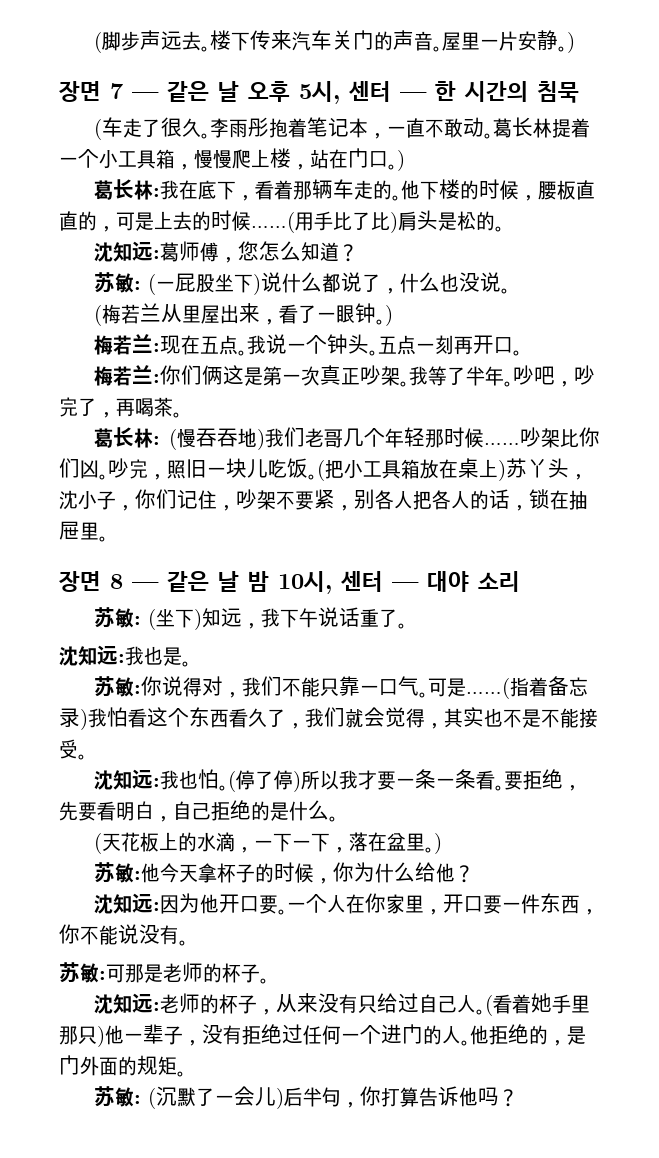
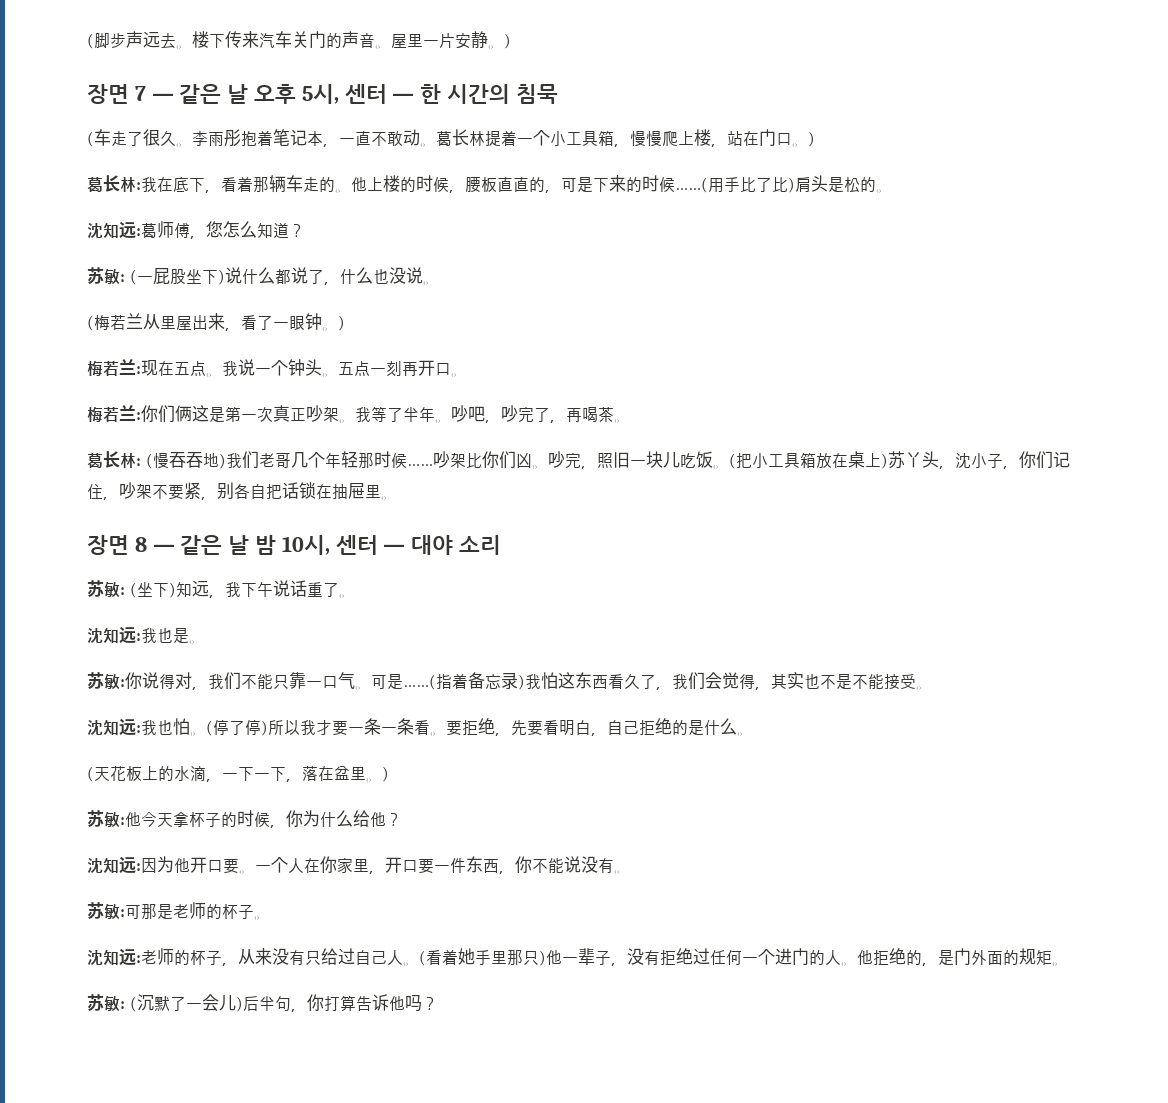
- 他下楼的时候，腰板直直的，可是上去的时候……(用手比了比)肩头是松的。
+ 他上楼的时候，腰板直直的，可是下来的时候……(用手比了比)肩头是松的。
- (把小工具箱放在桌上)苏丫头，沈小子，你们记住，吵架不要紧，别各人把各人的话，锁在抽屉里。
+ (把小工具箱放在桌上)苏丫头，沈小子，你们记住，吵架不要紧，别各自把话锁在抽屉里。
- 可是……(指着备忘录)我怕看这个东西看久了，我们就会觉得，其实也不是不能接受。
+ 可是……(指着备忘录)我怕这东西看久了，我们会觉得，其实也不是不能接受。

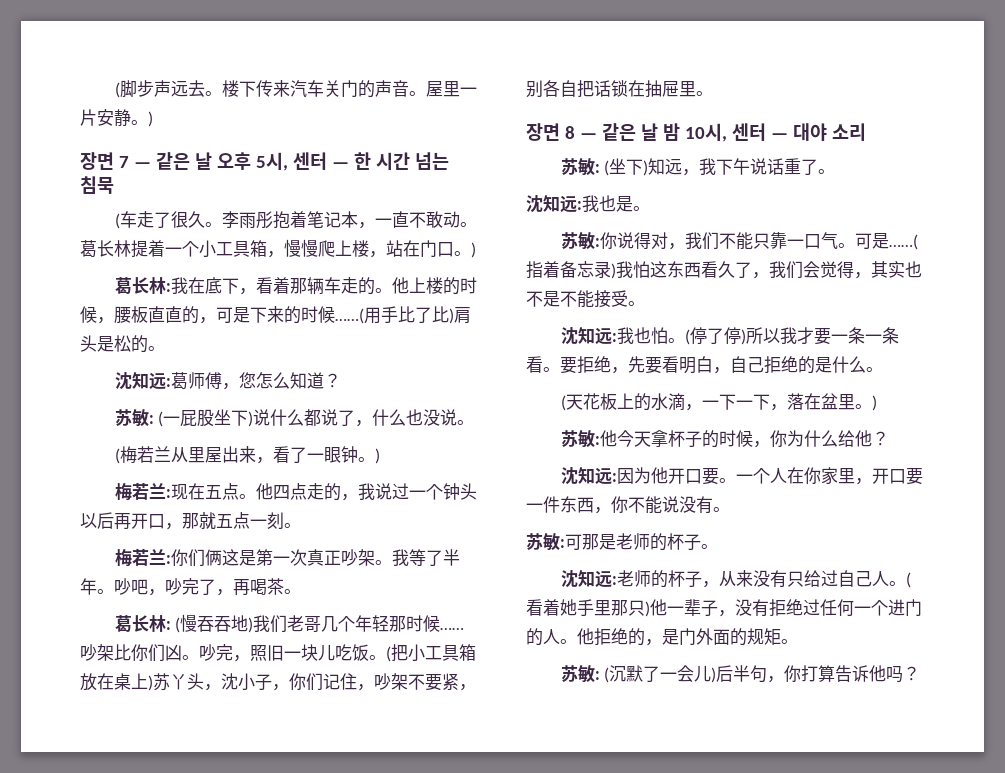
- 장면 7 — 같은 날 오후 5시, 센터 — 한 시간의 침묵
+ 장면 7 — 같은 날 오후 5시, 센터 — 한 시간 넘는 침묵
- 我说一个钟头。五点一刻再开口。
+ 他四点走的，我说过一个钟头以后再开口，那就五点一刻。

